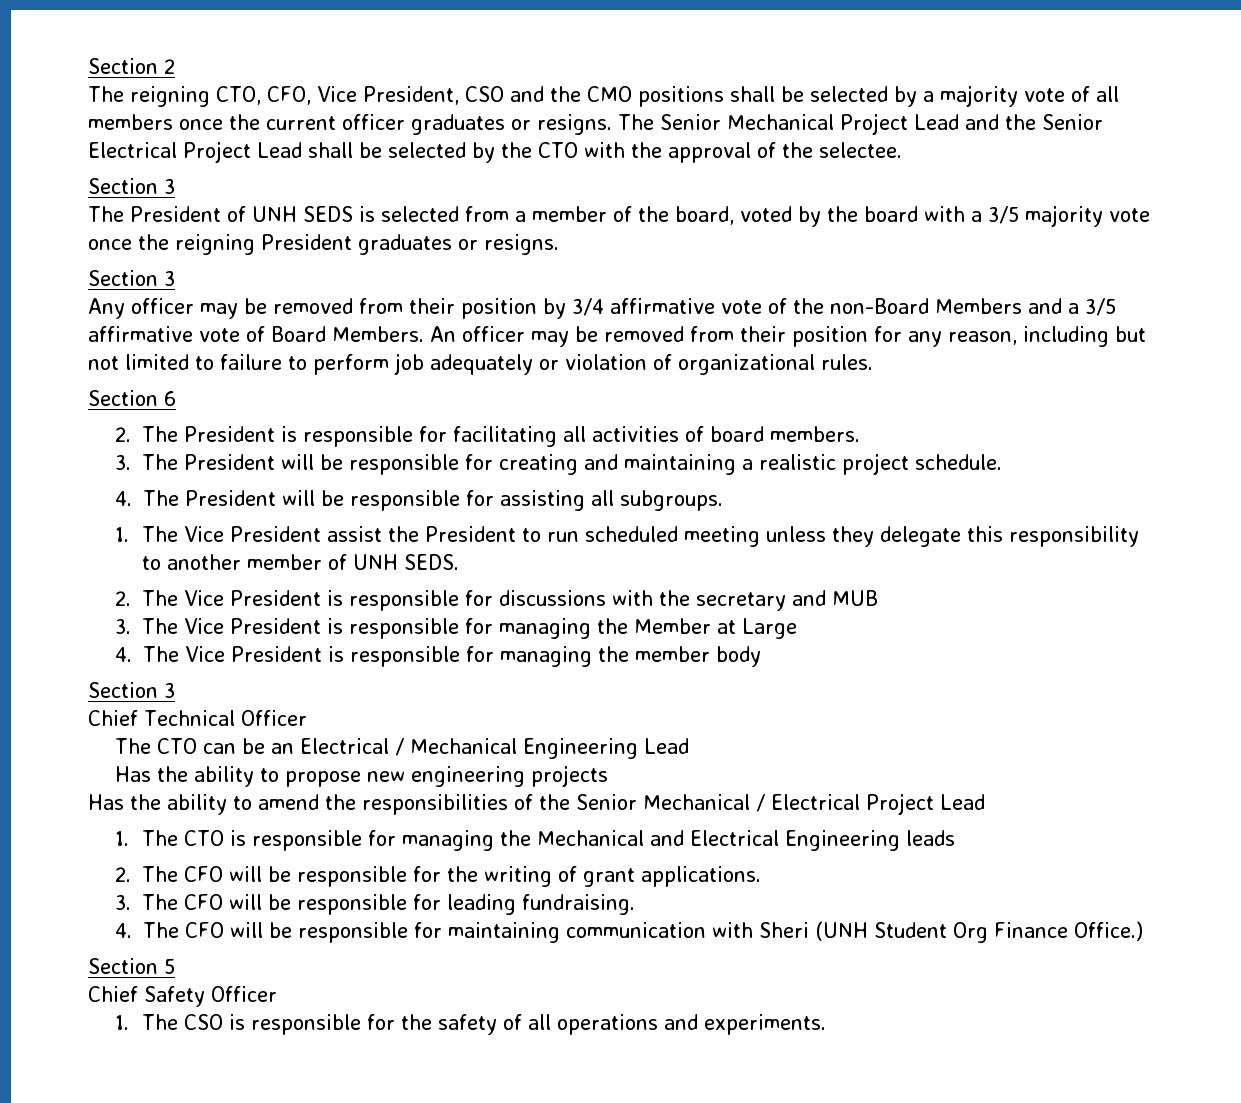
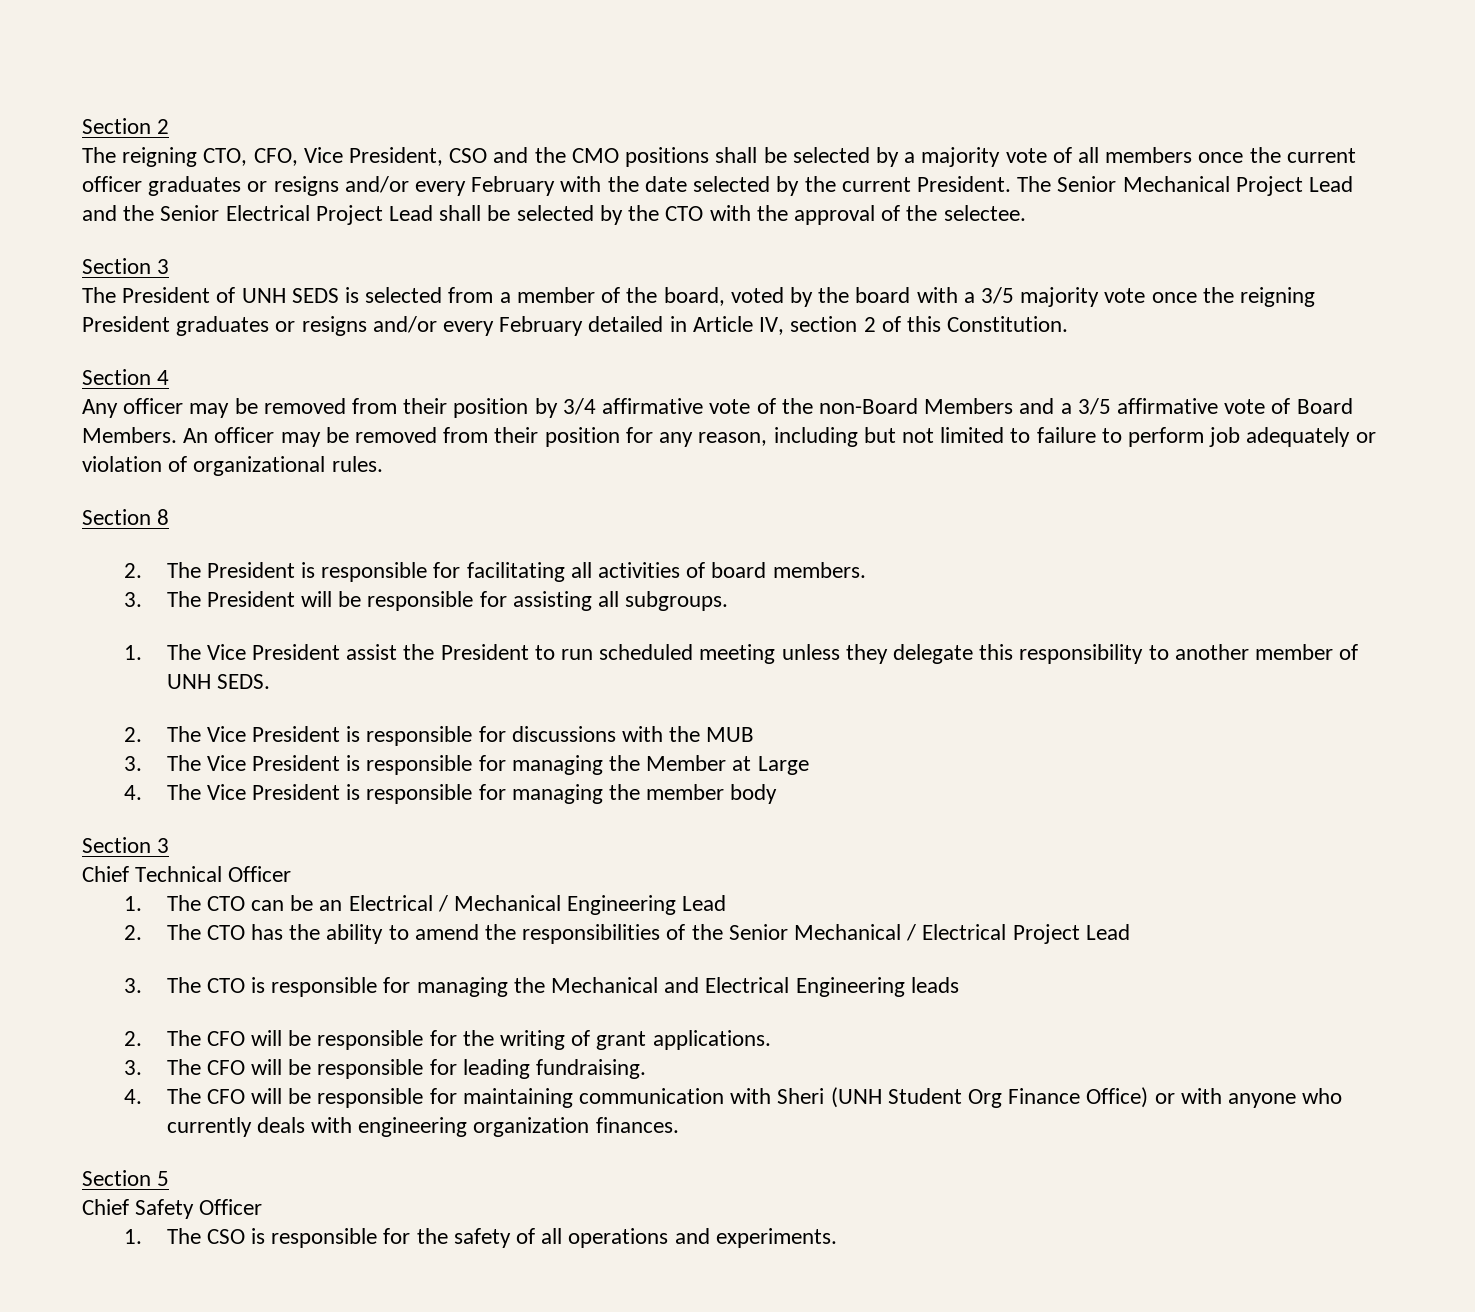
- The reigning CTO, CFO, Vice President, CSO and the CMO positions shall be selected by a majority vote of all members once the current officer graduates or resigns.
+ The reigning CTO, CFO, Vice President, CSO and the CMO positions shall be selected by a majority vote of all members once the current officer graduates or resigns and/or every February with the date selected by the current President.
- The President of UNH SEDS is selected from a member of the board, voted by the board with a 3/5 majority vote once the reigning President graduates or resigns.
- Section 3
+ The President of UNH SEDS is selected from a member of the board, voted by the board with a 3/5 majority vote once the reigning President graduates or resigns and/or every February detailed in Article IV, section 2 of this Constitution.
+ Section 4
- Section 6
+ Section 8
- 3. The President will be responsible for creating and maintaining a realistic project schedule.
- 4. The President will be responsible for assisting all subgroups.
+ 3. The President will be responsible for assisting all subgroups.
- 2. The Vice President is responsible for discussions with the secretary and MUB
+ 2. The Vice President is responsible for discussions with the MUB
- The CTO can be an Electrical / Mechanical Engineering Lead
+ 1. The CTO can be an Electrical / Mechanical Engineering Lead
- Has the ability to propose new engineering projects
- Has the ability to amend the responsibilities of the Senior Mechanical / Electrical Project Lead
+ 2. The CTO has the ability to amend the responsibilities of the Senior Mechanical / Electrical Project Lead
- 1. The CTO is responsible for managing the Mechanical and Electrical Engineering leads
+ 3. The CTO is responsible for managing the Mechanical and Electrical Engineering leads
- 4. The CFO will be responsible for maintaining communication with Sheri (UNH Student Org Finance Office.)
+ 4. The CFO will be responsible for maintaining communication with Sheri (UNH Student Org Finance Office) or with anyone who currently deals with engineering organization finances.

